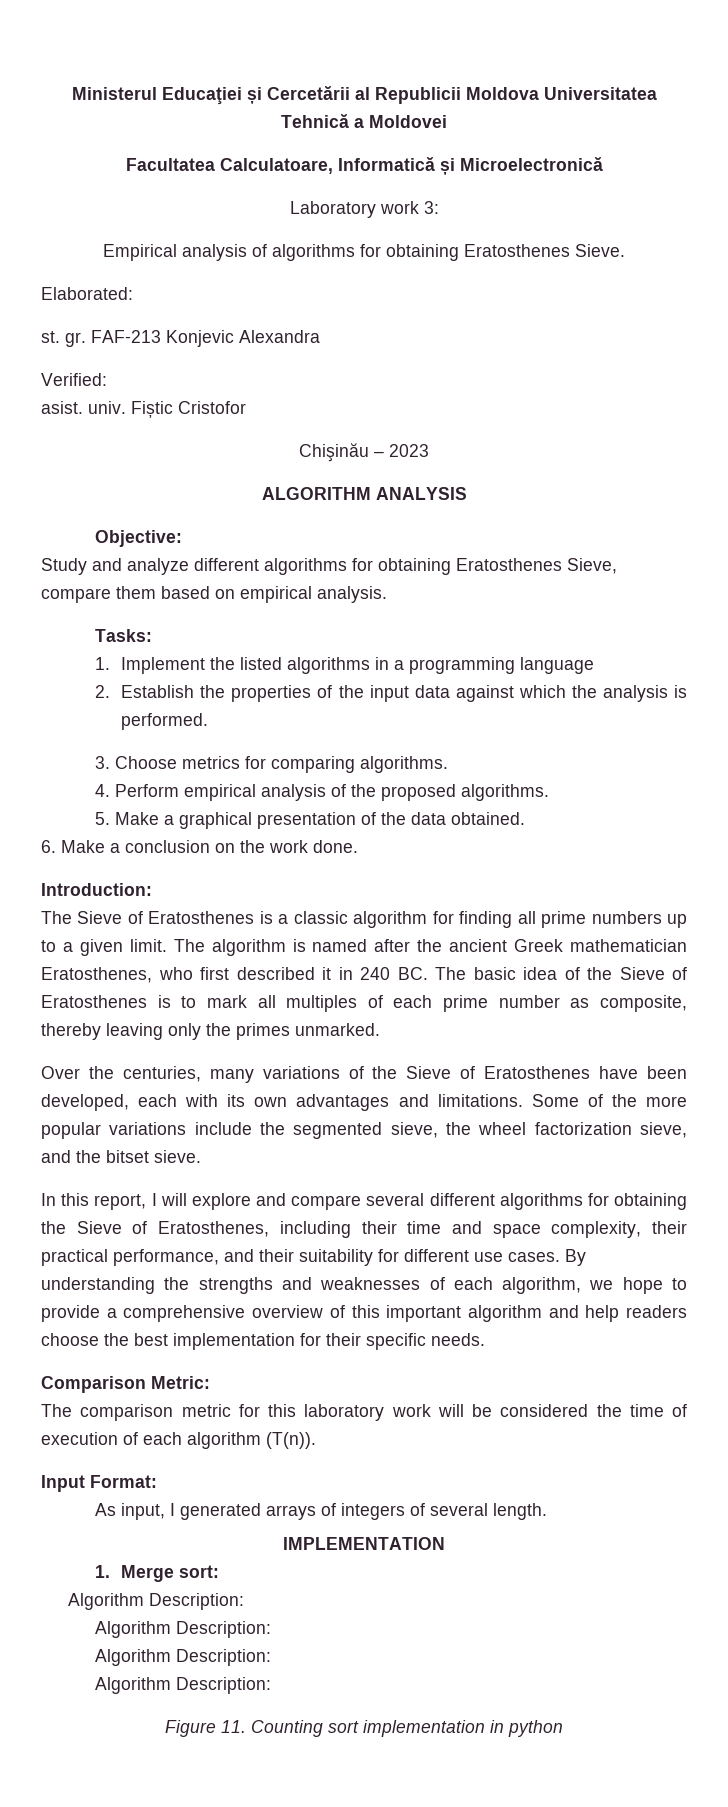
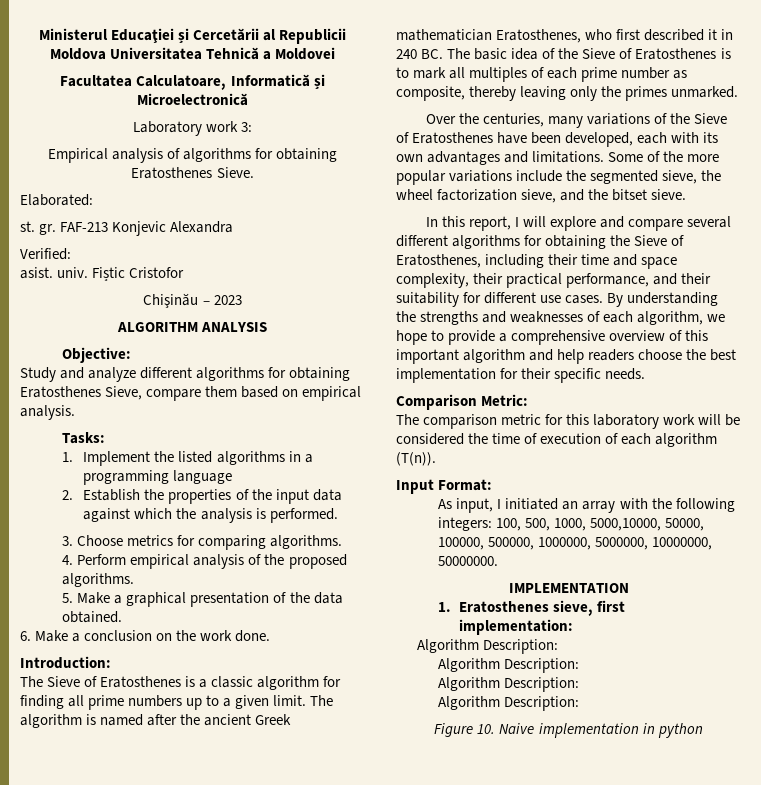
- As input, I generated arrays of integers of several length.
+ As input, I initiated an array with the following integers: 100, 500, 1000, 5000,10000, 50000, 100000, 500000, 1000000, 5000000, 10000000, 50000000.
  IMPLEMENTATION
- 1. Merge sort:
+ 1. Eratosthenes sieve, first implementation:
- Figure 11. Counting sort implementation in python
+ Figure 10. Naive implementation in python

